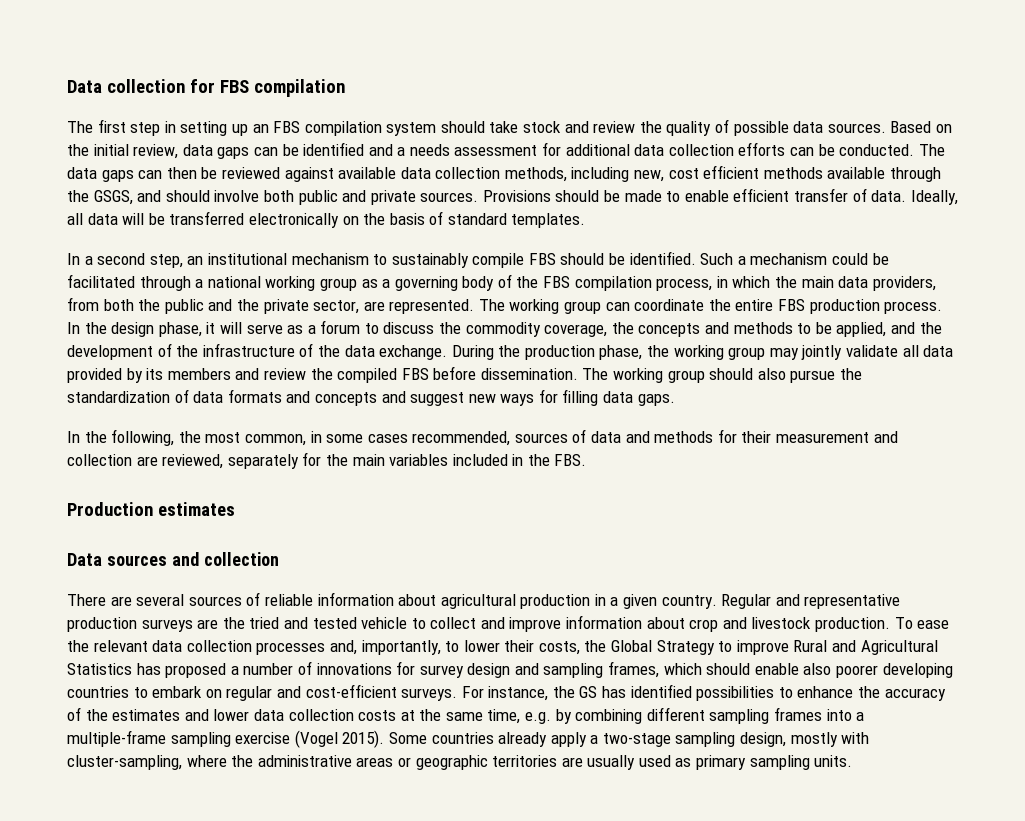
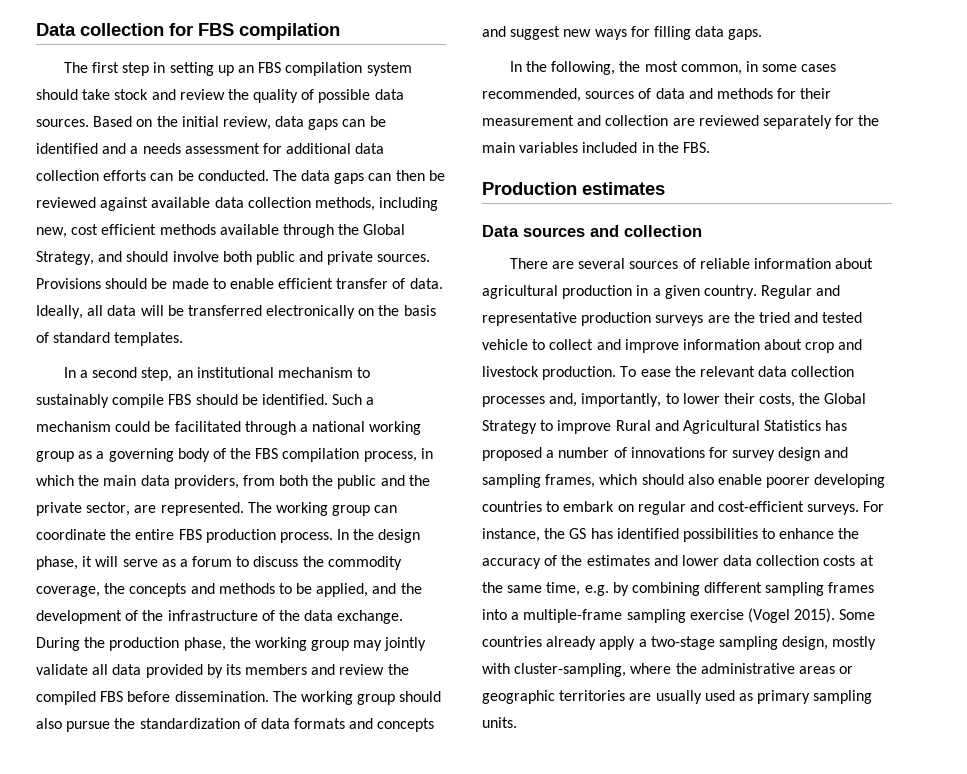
- The data gaps can then be reviewed against available data collection methods, including new, cost efficient methods available through the GSGS, and should involve both public and private sources.
+ The data gaps can then be reviewed against available data collection methods, including new, cost efficient methods available through the Global Strategy, and should involve both public and private sources.
- In the following, the most common, in some cases recommended, sources of data and methods for their measurement and collection are reviewed, separately for the main variables included in the FBS.
+ In the following, the most common, in some cases recommended, sources of data and methods for their measurement and collection are reviewed separately for the main variables included in the FBS.
- To ease the relevant data collection processes and, importantly, to lower their costs, the Global Strategy to improve Rural and Agricultural Statistics has proposed a number of innovations for survey design and sampling frames, which should enable also poorer developing countries to embark on regular and cost-efficient surveys.
+ To ease the relevant data collection processes and, importantly, to lower their costs, the Global Strategy to improve Rural and Agricultural Statistics has proposed a number of innovations for survey design and sampling frames, which should also enable poorer developing countries to embark on regular and cost-efficient surveys.

